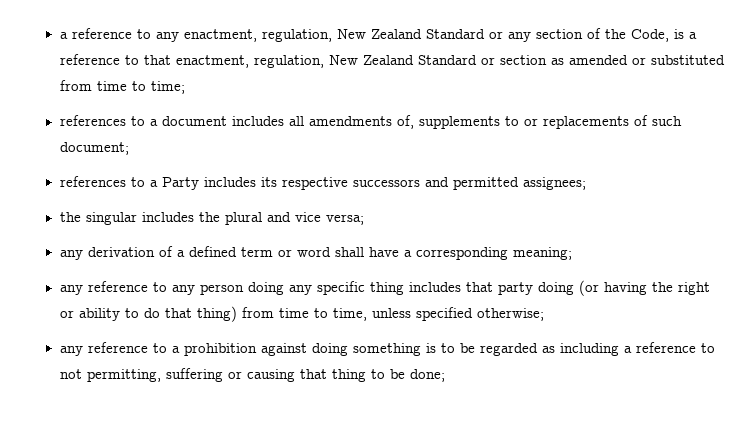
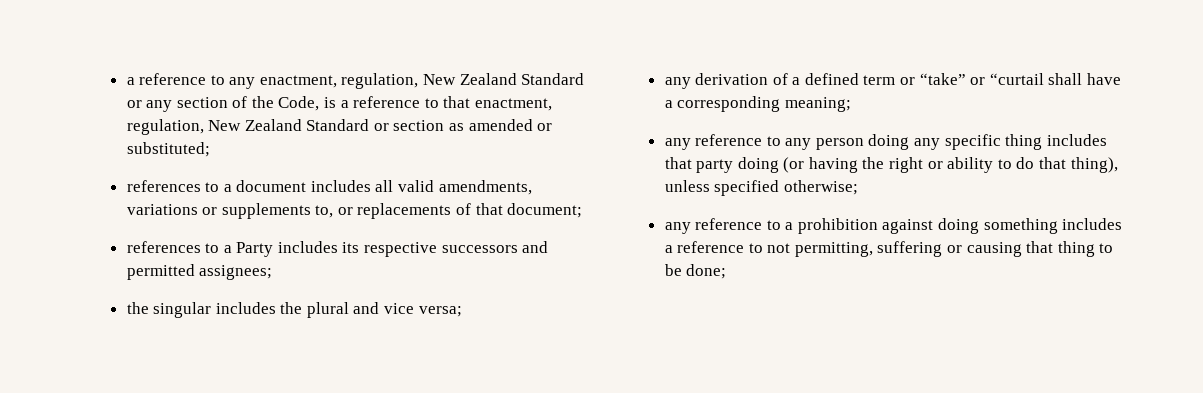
- a reference to any enactment, regulation, New Zealand Standard or any section of the Code, is a reference to that enactment, regulation, New Zealand Standard or section as amended or substituted from time to time;
+ a reference to any enactment, regulation, New Zealand Standard or any section of the Code, is a reference to that enactment, regulation, New Zealand Standard or section as amended or substituted;
- references to a document includes all amendments of, supplements to or replacements of such document;
+ references to a document includes all valid amendments, variations or supplements to, or replacements of that document;
- any derivation of a defined term or word shall have a corresponding meaning;
+ any derivation of a defined term or “take” or “curtail shall have a corresponding meaning;
- any reference to any person doing any specific thing includes that party doing (or having the right or ability to do that thing) from time to time, unless specified otherwise;
+ any reference to any person doing any specific thing includes that party doing (or having the right or ability to do that thing), unless specified otherwise;
- any reference to a prohibition against doing something is to be regarded as including a reference to not permitting, suffering or causing that thing to be done;
+ any reference to a prohibition against doing something includes a reference to not permitting, suffering or causing that thing to be done;

